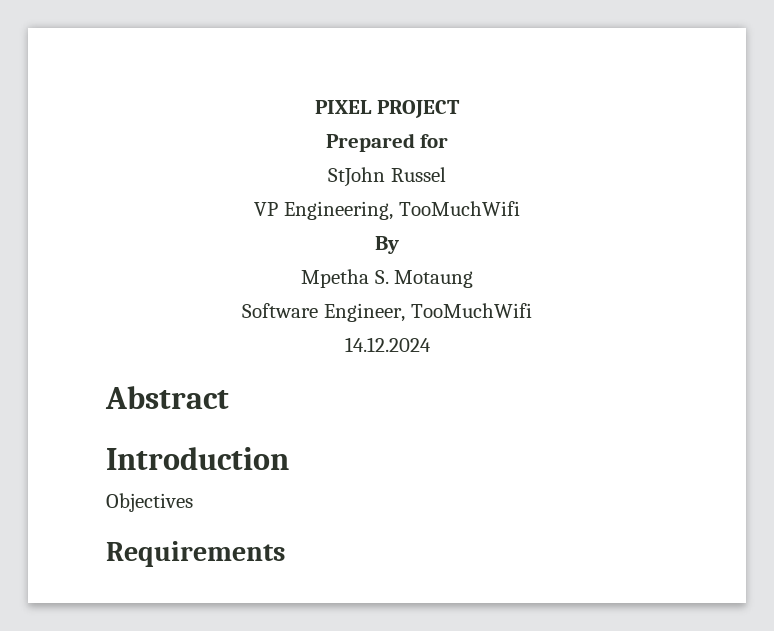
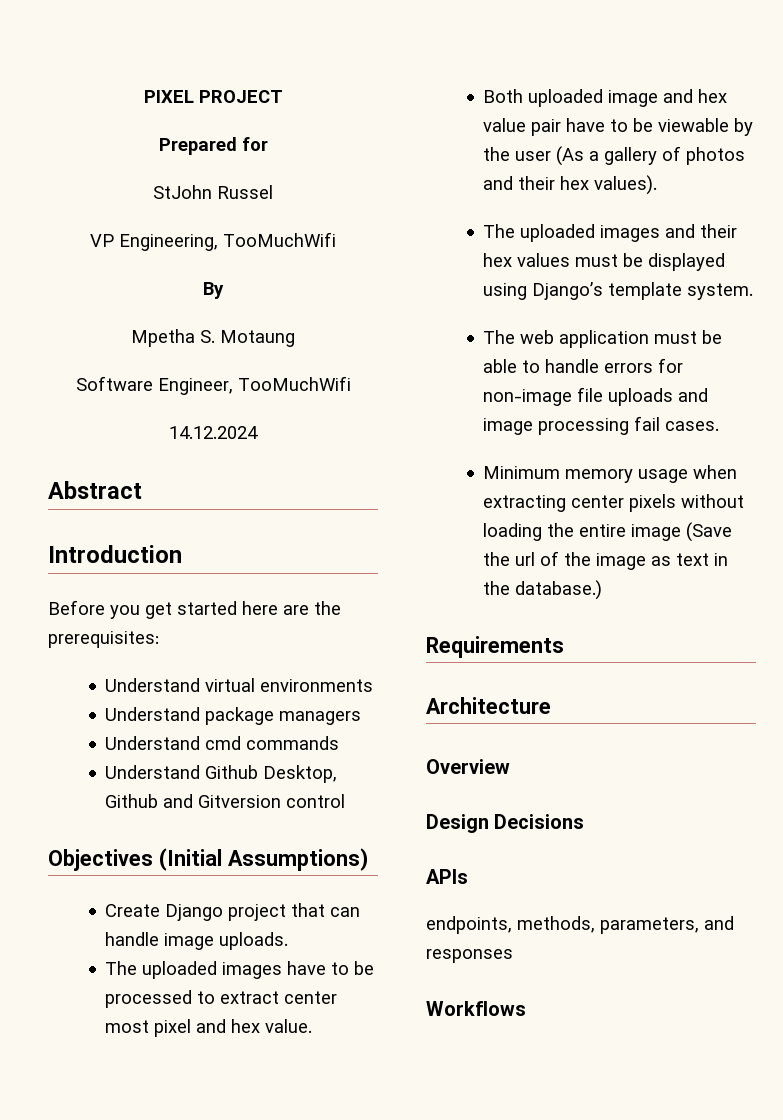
- Objectives
+ Before you get started here are the prerequisites:
+ Understand virtual environments
+ Understand package managers
+ Understand cmd commands
+ Understand Github Desktop, Github and Gitversion control
+ Objectives (Initial Assumptions)
+ Create Django project that can handle image uploads.
+ The uploaded images have to be processed to extract center most pixel and hex value.
+ Both uploaded image and hex value pair have to be viewable by the user (As a gallery of photos and their hex values).
+ The uploaded images and their hex values must be displayed using Django’s template system.
+ The web application must be able to handle errors for non-image file uploads and image processing fail cases.
+ Minimum memory usage when extracting center pixels without loading the entire image (Save the url of the image as text in the database.)
  Requirements
+ Architecture
+ Overview
+ Design Decisions
+ APIs
+ endpoints, methods, parameters, and responses
+ Workflows

